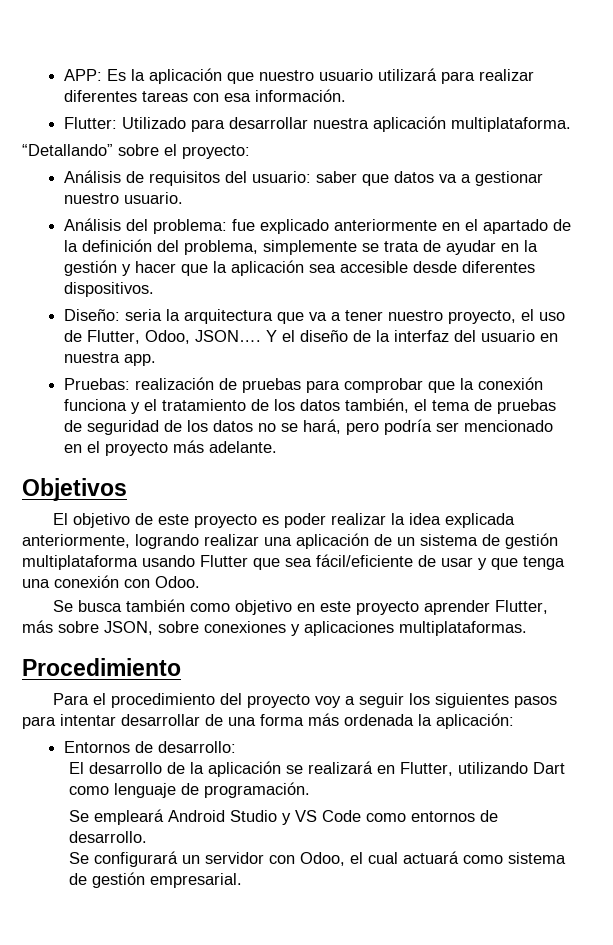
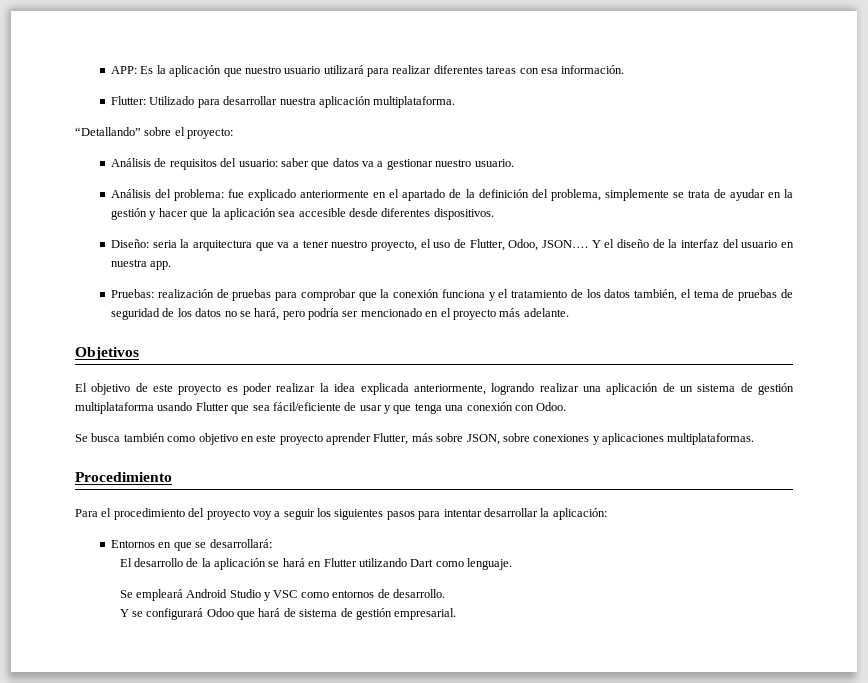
- Para el procedimiento del proyecto voy a seguir los siguientes pasos para intentar desarrollar de una forma más ordenada la aplicación:
+ Para el procedimiento del proyecto voy a seguir los siguientes pasos para intentar desarrollar la aplicación:
- Entornos de desarrollo:
+ Entornos en que se desarrollará:
- El desarrollo de la aplicación se realizará en Flutter, utilizando Dart como lenguaje de programación.
+ El desarrollo de la aplicación se hará en Flutter utilizando Dart como lenguaje.
- Se empleará Android Studio y VS Code como entornos de desarrollo.
+ Se empleará Android Studio y VSC como entornos de desarrollo.
- Se configurará un servidor con Odoo, el cual actuará como sistema de gestión empresarial.
+ Y se configurará Odoo que hará de sistema de gestión empresarial.

